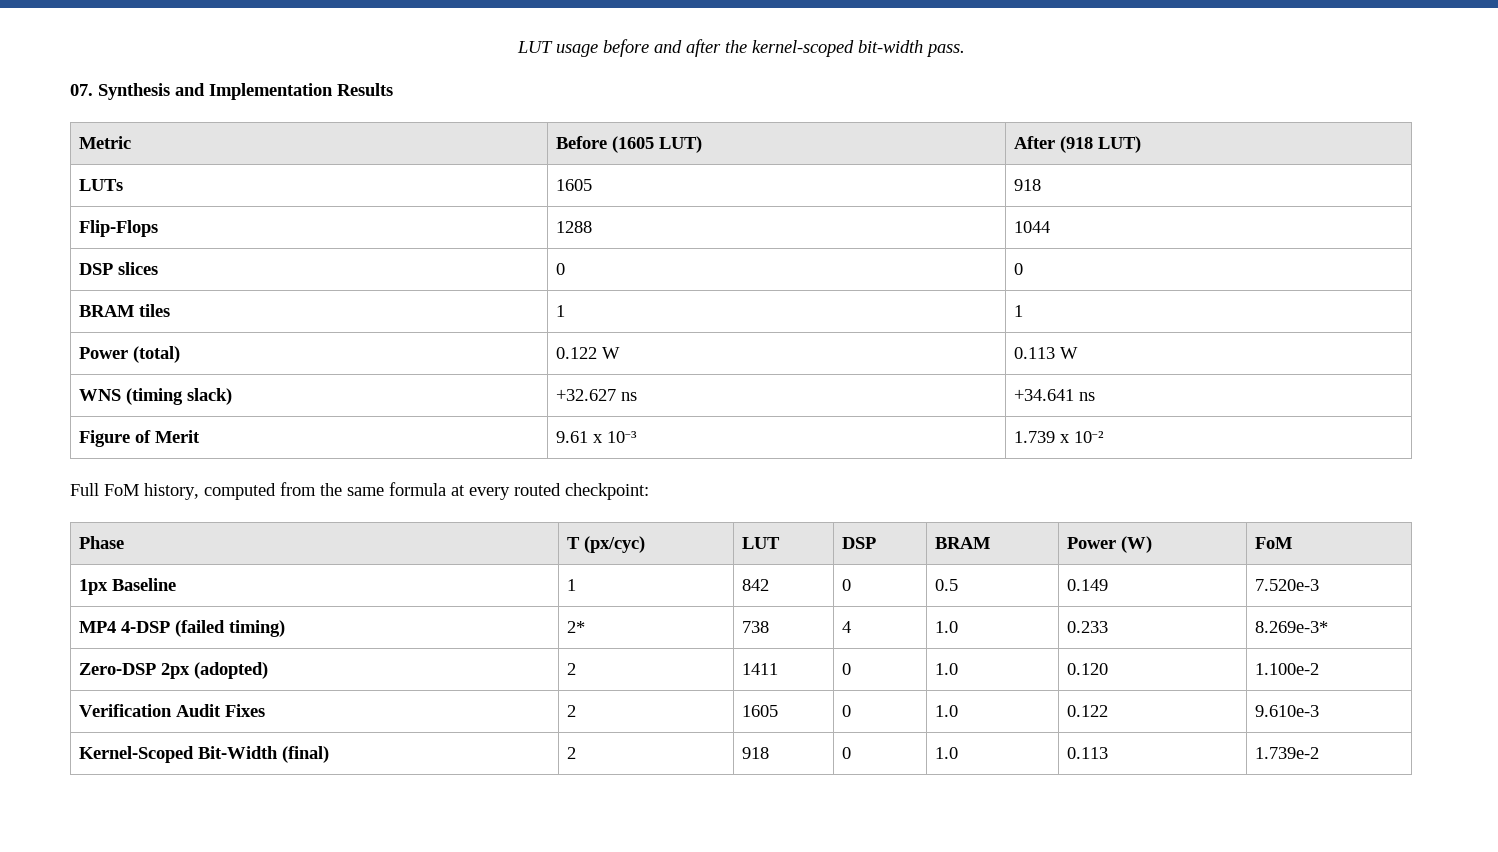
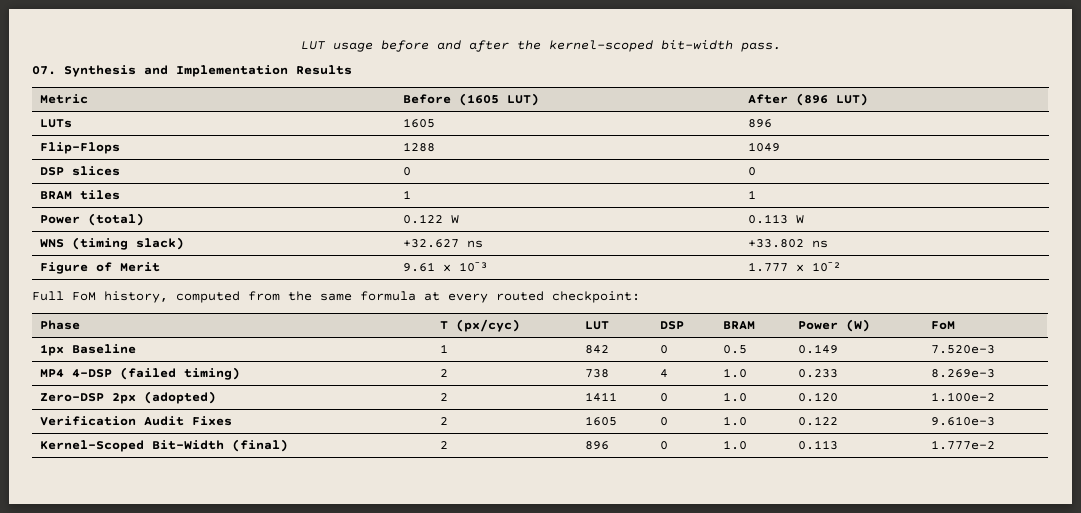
- Metric | Before (1605 LUT) | After (918 LUT)
+ Metric | Before (1605 LUT) | After (896 LUT)
- LUTs | 1605 | 918
+ LUTs | 1605 | 896
- Flip-Flops | 1288 | 1044
+ Flip-Flops | 1288 | 1049
- WNS (timing slack) | +32.627 ns | +34.641 ns
+ WNS (timing slack) | +32.627 ns | +33.802 ns
- Figure of Merit | 9.61 x 10⁻³ | 1.739 x 10⁻²
+ Figure of Merit | 9.61 x 10⁻³ | 1.777 x 10⁻²
- MP4 4-DSP (failed timing) | 2* | 738 | 4 | 1.0 | 0.233 | 8.269e-3*
+ MP4 4-DSP (failed timing) | 2 | 738 | 4 | 1.0 | 0.233 | 8.269e-3
- Kernel-Scoped Bit-Width (final) | 2 | 918 | 0 | 1.0 | 0.113 | 1.739e-2
+ Kernel-Scoped Bit-Width (final) | 2 | 896 | 0 | 1.0 | 0.113 | 1.777e-2

